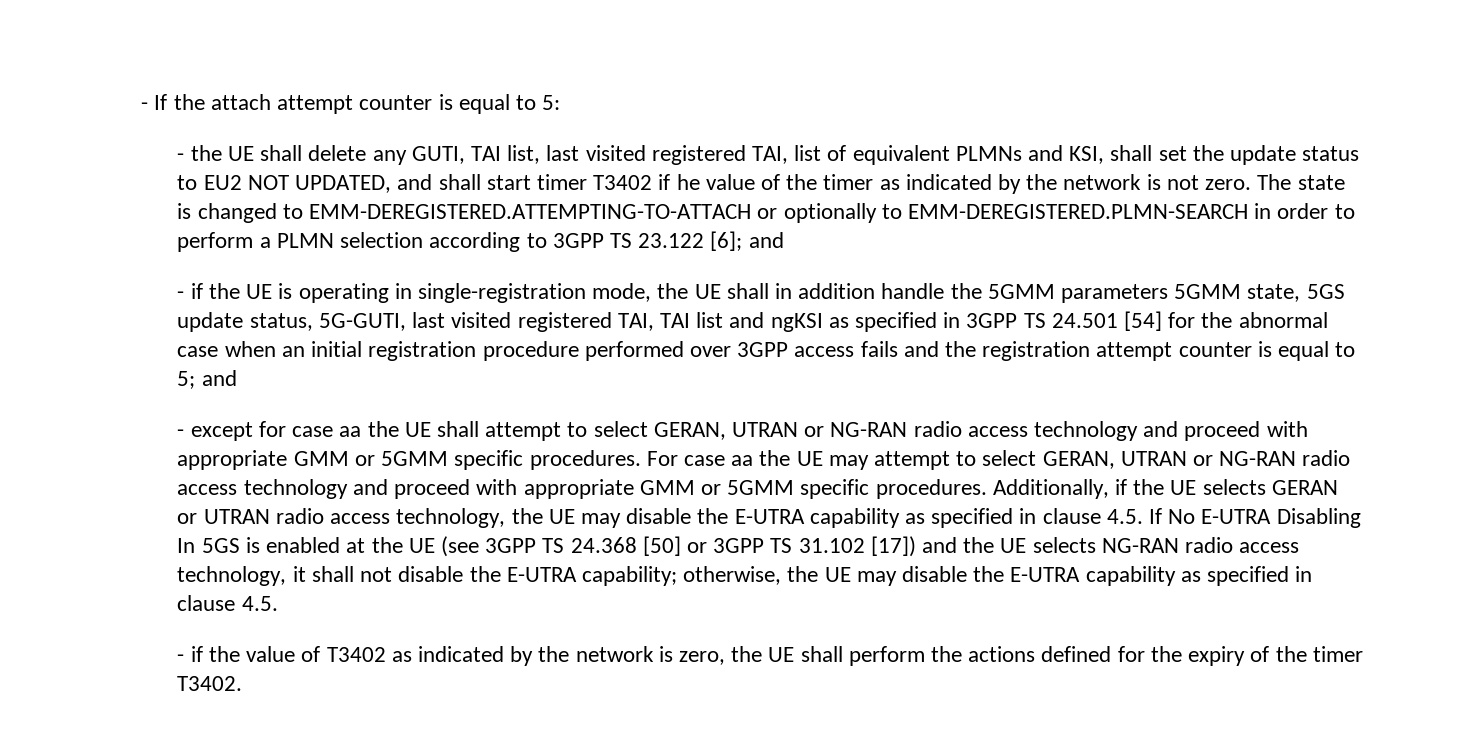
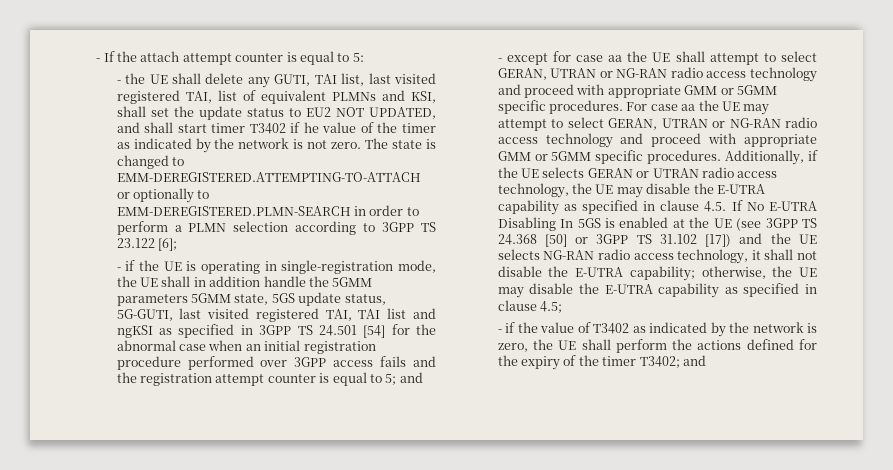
- The state is changed to EMM-DEREGISTERED.ATTEMPTING-TO-ATTACH or optionally to EMM-DEREGISTERED.PLMN-SEARCH in order to perform a PLMN selection according to 3GPP TS 23.122 [6]; and
+ The state is changed to EMM-DEREGISTERED.ATTEMPTING-TO-ATTACH or optionally to EMM-DEREGISTERED.PLMN-SEARCH in order to perform a PLMN selection according to 3GPP TS 23.122 [6];
- otherwise, the UE may disable the E-UTRA capability as specified in clause 4.5.
+ otherwise, the UE may disable the E-UTRA capability as specified in clause 4.5;
- - if the value of T3402 as indicated by the network is zero, the UE shall perform the actions defined for the expiry of the timer T3402.
+ - if the value of T3402 as indicated by the network is zero, the UE shall perform the actions defined for the expiry of the timer T3402; and

